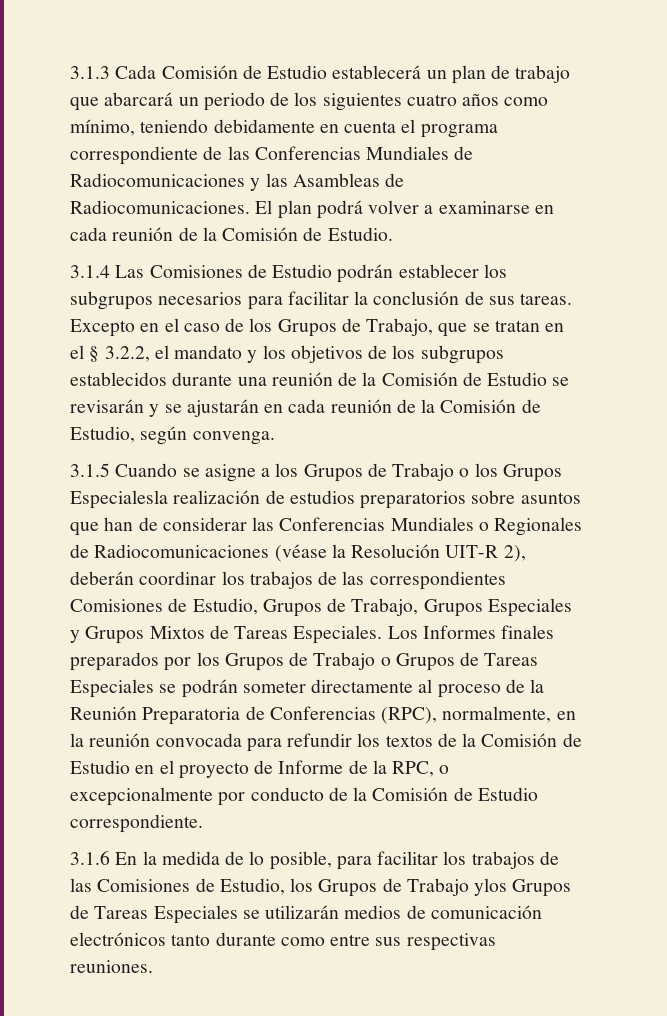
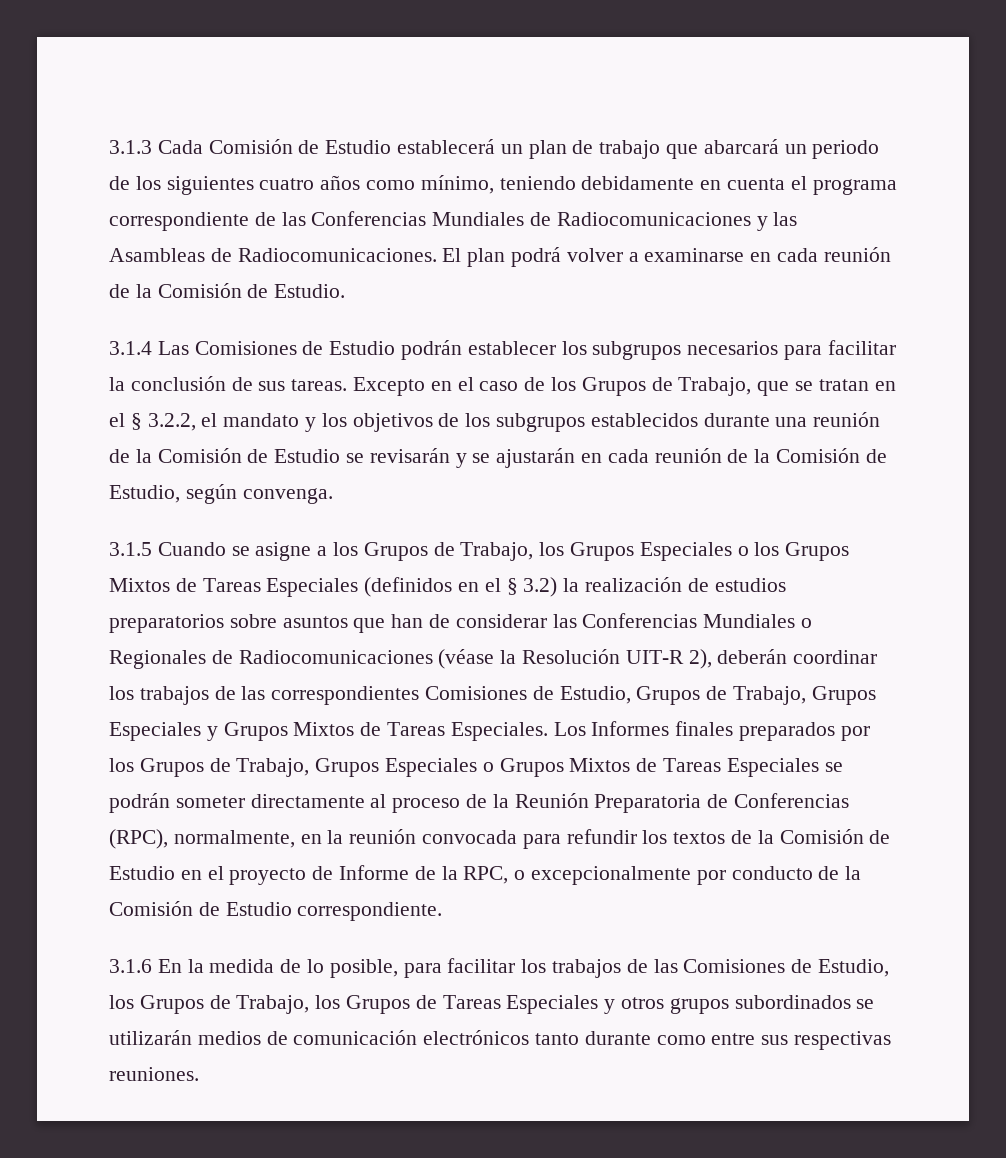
- 3.1.5 Cuando se asigne a los Grupos de Trabajo o los Grupos Especialesla realización de estudios preparatorios sobre asuntos que han de considerar las Conferencias Mundiales o Regionales de Radiocomunicaciones (véase la Resolución UIT-R 2), deberán coordinar los trabajos de las correspondientes Comisiones de Estudio, Grupos de Trabajo, Grupos Especiales y Grupos Mixtos de Tareas Especiales.
+ 3.1.5 Cuando se asigne a los Grupos de Trabajo, los Grupos Especiales o los Grupos Mixtos de Tareas Especiales (definidos en el § 3.2) la realización de estudios preparatorios sobre asuntos que han de considerar las Conferencias Mundiales o Regionales de Radiocomunicaciones (véase la Resolución UIT-R 2), deberán coordinar los trabajos de las correspondientes Comisiones de Estudio, Grupos de Trabajo, Grupos Especiales y Grupos Mixtos de Tareas Especiales.
- Los Informes finales preparados por los Grupos de Trabajo o Grupos de Tareas Especiales se podrán someter directamente al proceso de la Reunión Preparatoria de Conferencias (RPC), normalmente, en la reunión convocada para refundir los textos de la Comisión de Estudio en el proyecto de Informe de la RPC, o excepcionalmente por conducto de la Comisión de Estudio correspondiente.
+ Los Informes finales preparados por los Grupos de Trabajo, Grupos Especiales o Grupos Mixtos de Tareas Especiales se podrán someter directamente al proceso de la Reunión Preparatoria de Conferencias (RPC), normalmente, en la reunión convocada para refundir los textos de la Comisión de Estudio en el proyecto de Informe de la RPC, o excepcionalmente por conducto de la Comisión de Estudio correspondiente.
- 3.1.6 En la medida de lo posible, para facilitar los trabajos de las Comisiones de Estudio, los Grupos de Trabajo ylos Grupos de Tareas Especiales se utilizarán medios de comunicación electrónicos tanto durante como entre sus respectivas reuniones.
+ 3.1.6 En la medida de lo posible, para facilitar los trabajos de las Comisiones de Estudio, los Grupos de Trabajo, los Grupos de Tareas Especiales y otros grupos subordinados se utilizarán medios de comunicación electrónicos tanto durante como entre sus respectivas reuniones.

